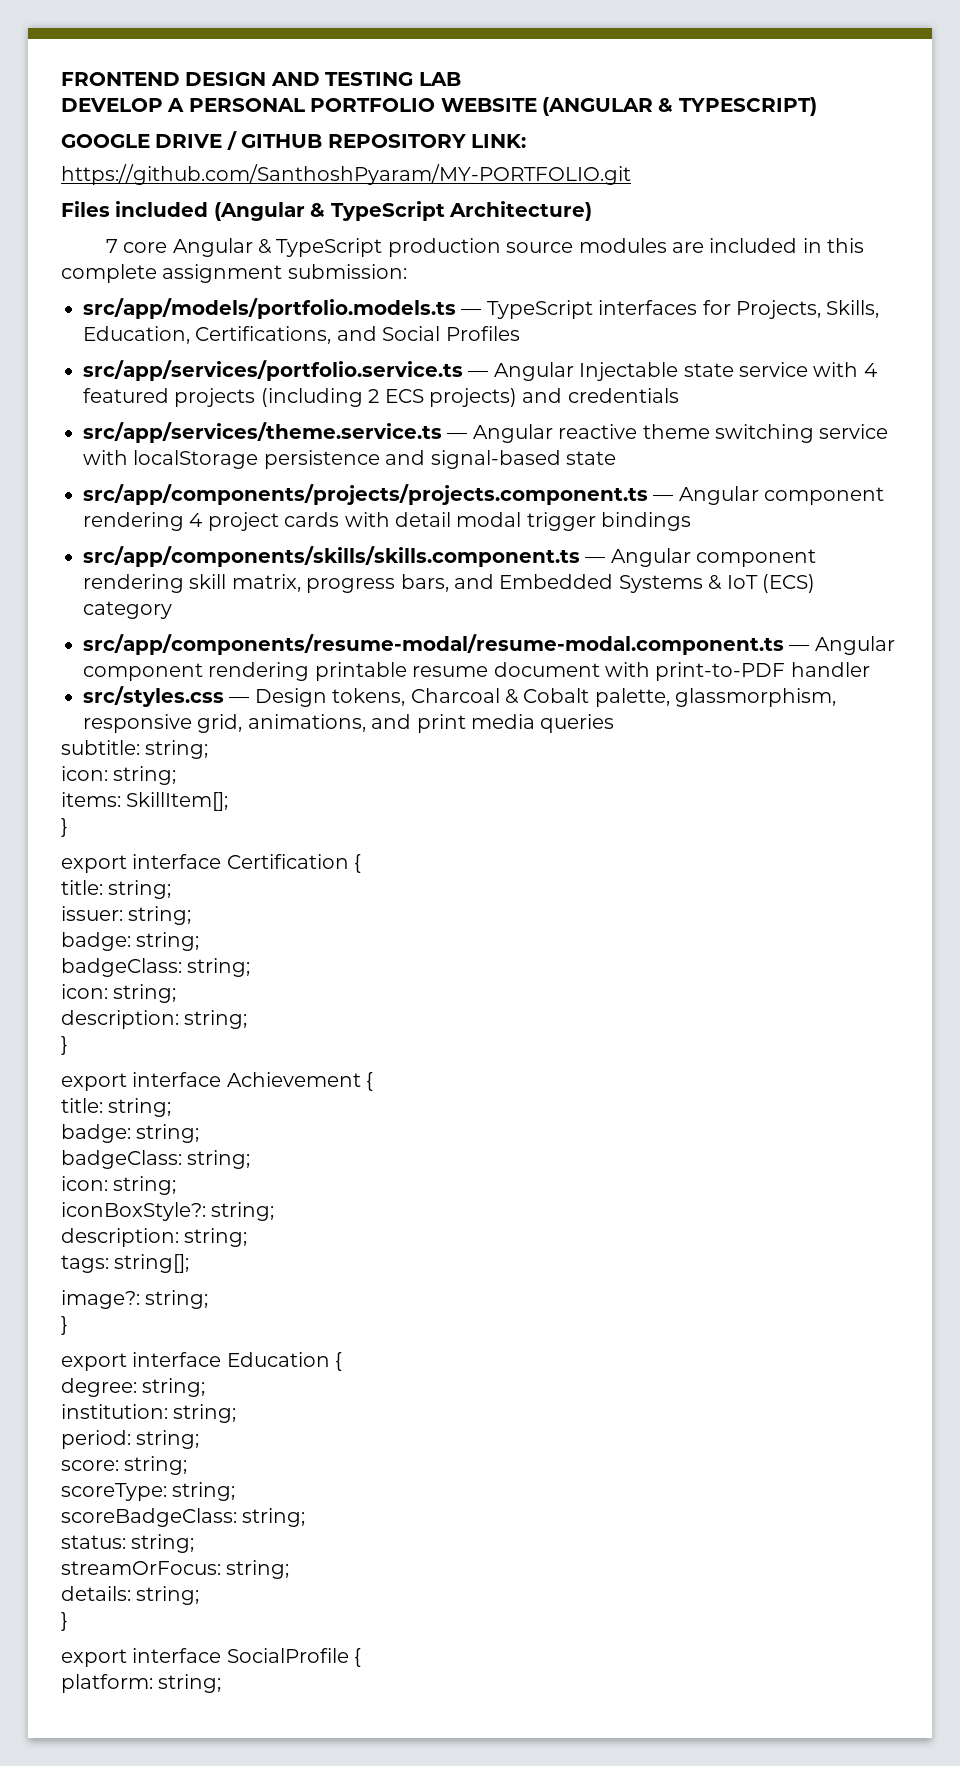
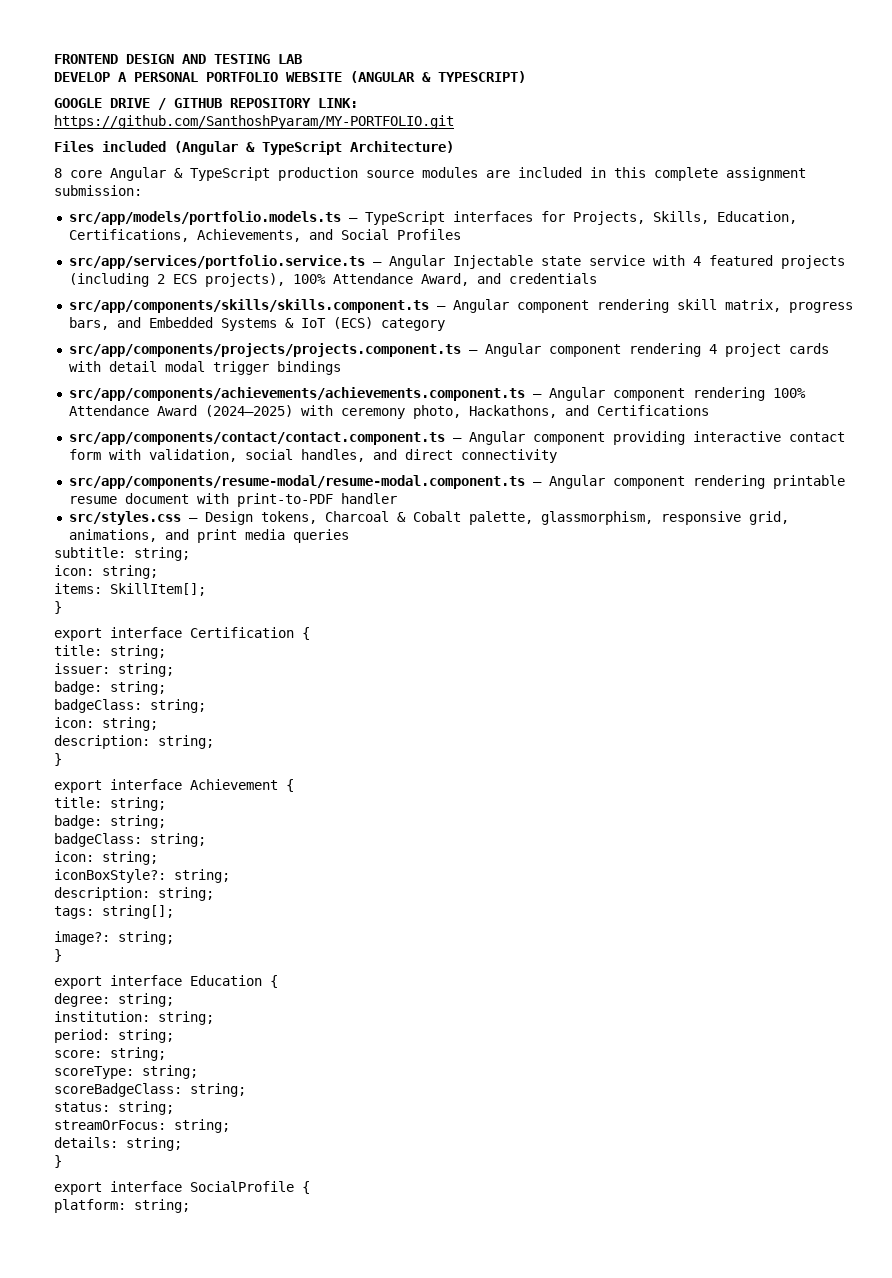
- 7 core Angular & TypeScript production source modules are included in this complete assignment submission:
+ 8 core Angular & TypeScript production source modules are included in this complete assignment submission:
- src/app/models/portfolio.models.ts — TypeScript interfaces for Projects, Skills, Education, Certifications, and Social Profiles
+ src/app/models/portfolio.models.ts — TypeScript interfaces for Projects, Skills, Education, Certifications, Achievements, and Social Profiles
- src/app/services/portfolio.service.ts — Angular Injectable state service with 4 featured projects (including 2 ECS projects) and credentials
- src/app/services/theme.service.ts — Angular reactive theme switching service with localStorage persistence and signal-based state
- src/app/components/projects/projects.component.ts — Angular component rendering 4 project cards with detail modal trigger bindings
+ src/app/services/portfolio.service.ts — Angular Injectable state service with 4 featured projects (including 2 ECS projects), 100% Attendance Award, and credentials
+ src/app/components/projects/projects.component.ts — Angular component rendering 4 project cards with detail modal trigger bindings
+ src/app/components/achievements/achievements.component.ts — Angular component rendering 100% Attendance Award (2024–2025) with ceremony photo, Hackathons, and Certifications
+ src/app/components/contact/contact.component.ts — Angular component providing interactive contact form with validation, social handles, and direct connectivity

